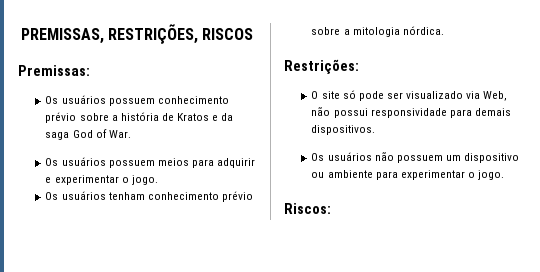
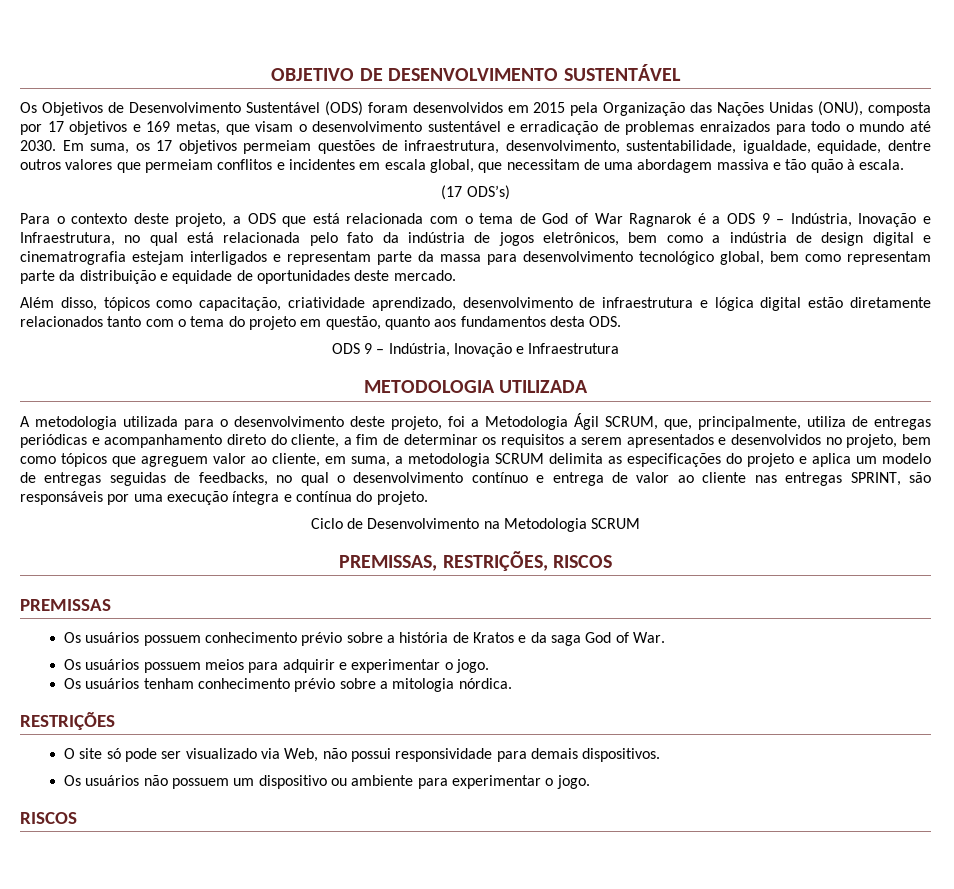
+ OBJETIVO DE DESENVOLVIMENTO SUSTENTÁVEL
+ Os Objetivos de Desenvolvimento Sustentável (ODS) foram desenvolvidos em 2015 pela Organização das Nações Unidas (ONU), composta por 17 objetivos e 169 metas, que visam o desenvolvimento sustentável e erradicação de problemas enraizados para todo o mundo até 2030. Em suma, os 17 objetivos permeiam questões de infraestrutura, desenvolvimento, sustentabilidade, igualdade, equidade, dentre outros valores que permeiam conflitos e incidentes em escala global, que necessitam de uma abordagem massiva e tão quão à escala.
+ (17 ODS’s)
+ Para o contexto deste projeto, a ODS que está relacionada com o tema de God of War Ragnarok é a ODS 9 – Indústria, Inovação e Infraestrutura, no qual está relacionada pelo fato da indústria de jogos eletrônicos, bem como a indústria de design digital e cinematrografia estejam interligados e representam parte da massa para desenvolvimento tecnológico global, bem como representam parte da distribuição e equidade de oportunidades deste mercado.
+ Além disso, tópicos como capacitação, criatividade aprendizado, desenvolvimento de infraestrutura e lógica digital estão diretamente relacionados tanto com o tema do projeto em questão, quanto aos fundamentos desta ODS.
+ ODS 9 – Indústria, Inovação e Infraestrutura
+ METODOLOGIA UTILIZADA
+ A metodologia utilizada para o desenvolvimento deste projeto, foi a Metodologia Ágil SCRUM, que, principalmente, utiliza de entregas periódicas e acompanhamento direto do cliente, a fim de determinar os requisitos a serem apresentados e desenvolvidos no projeto, bem como tópicos que agreguem valor ao cliente, em suma, a metodologia SCRUM delimita as especificações do projeto e aplica um modelo de entregas seguidas de feedbacks, no qual o desenvolvimento contínuo e entrega de valor ao cliente nas entregas SPRINT, são responsáveis por uma execução íntegra e contínua do projeto.
+ Ciclo de Desenvolvimento na Metodologia SCRUM
- Premissas:
+ PREMISSAS
- Restrições:
+ RESTRIÇÕES
  Os usuários não possuem um dispositivo ou ambiente para experimentar o jogo.
- Riscos:
+ RISCOS

